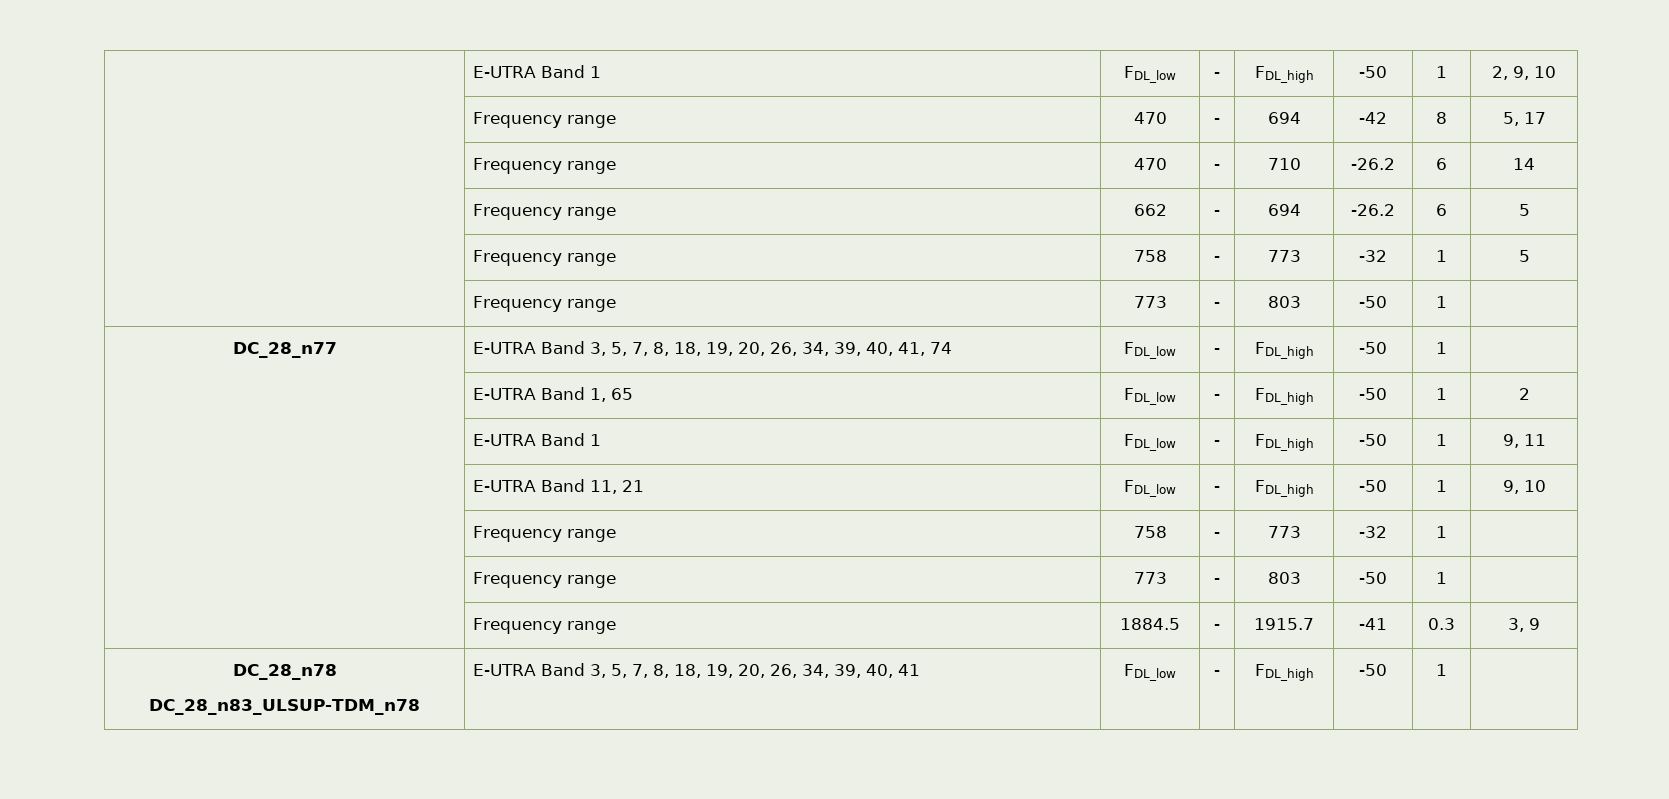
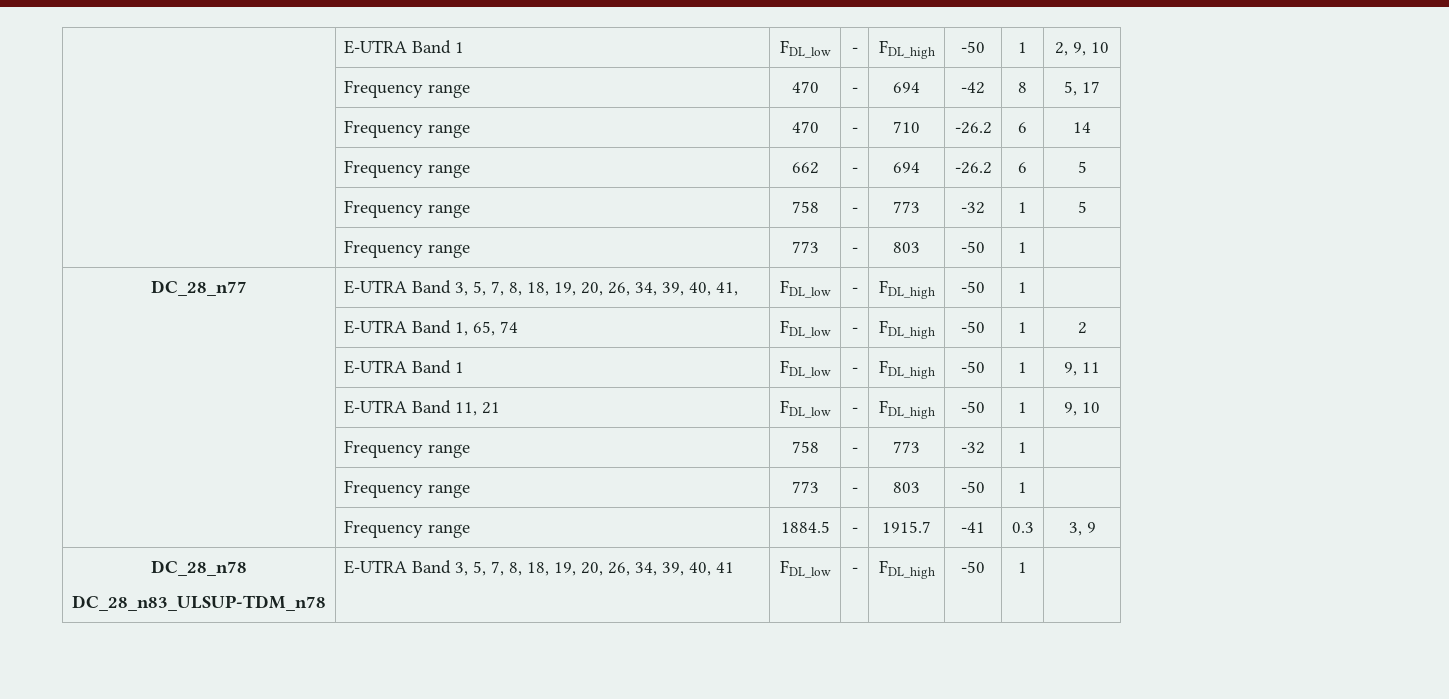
- DC_28_n77 | E-UTRA Band 3, 5, 7, 8, 18, 19, 20, 26, 34, 39, 40, 41, 74 | FDL_low | - | FDL_high | -50 | 1 |
+ DC_28_n77 | E-UTRA Band 3, 5, 7, 8, 18, 19, 20, 26, 34, 39, 40, 41, | FDL_low | - | FDL_high | -50 | 1 |
- | E-UTRA Band 1, 65 | FDL_low | - | FDL_high | -50 | 1 | 2
+ | E-UTRA Band 1, 65, 74 | FDL_low | - | FDL_high | -50 | 1 | 2

